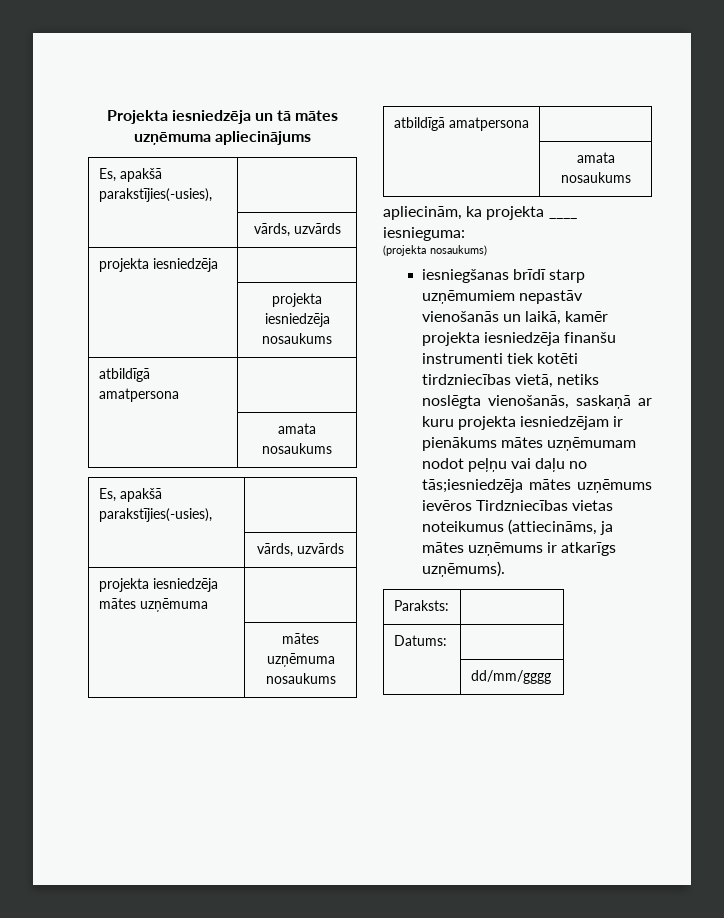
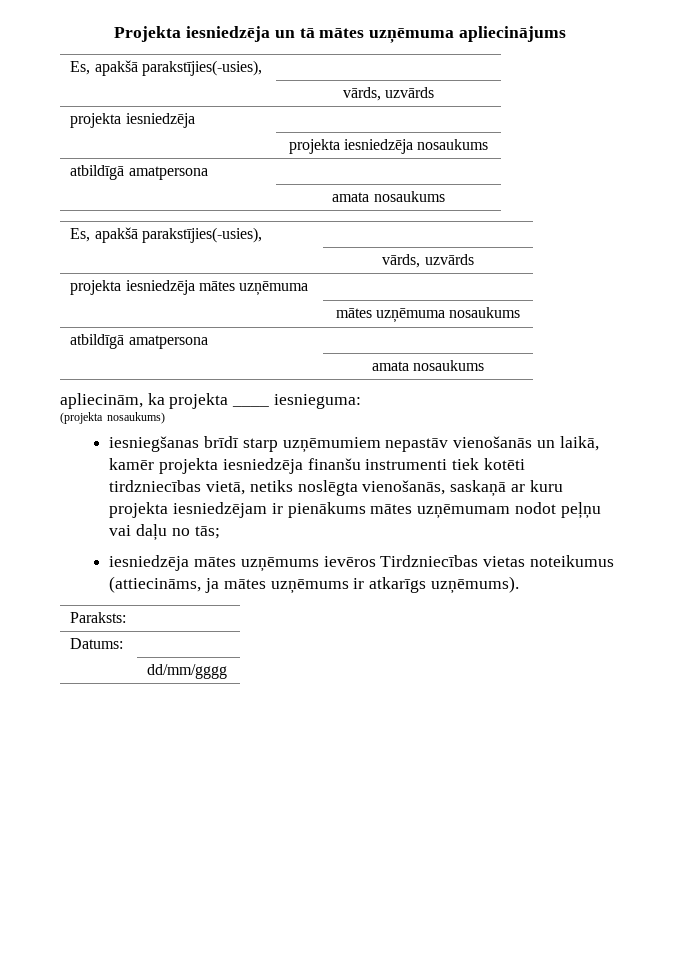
- iesniegšanas brīdī starp uzņēmumiem nepastāv vienošanās un laikā, kamēr projekta iesniedzēja finanšu instrumenti tiek kotēti tirdzniecības vietā, netiks noslēgta vienošanās, saskaņā ar kuru projekta iesniedzējam ir pienākums mātes uzņēmumam nodot peļņu vai daļu no tās;iesniedzēja mātes uzņēmums ievēros Tirdzniecības vietas noteikumus (attiecināms, ja mātes uzņēmums ir atkarīgs uzņēmums).
+ iesniegšanas brīdī starp uzņēmumiem nepastāv vienošanās un laikā, kamēr projekta iesniedzēja finanšu instrumenti tiek kotēti tirdzniecības vietā, netiks noslēgta vienošanās, saskaņā ar kuru projekta iesniedzējam ir pienākums mātes uzņēmumam nodot peļņu vai daļu no tās;
+ iesniedzēja mātes uzņēmums ievēros Tirdzniecības vietas noteikumus (attiecināms, ja mātes uzņēmums ir atkarīgs uzņēmums).

